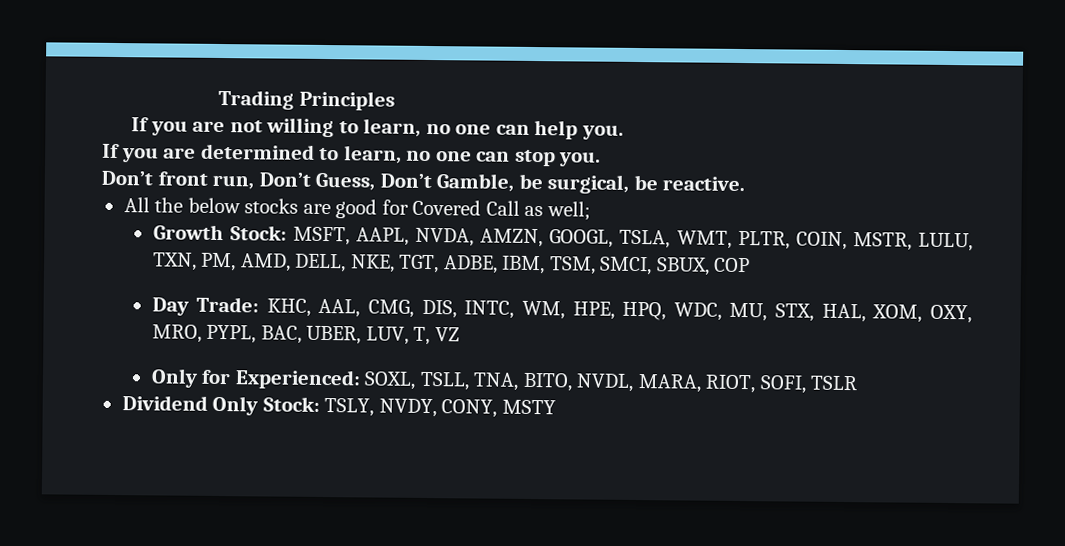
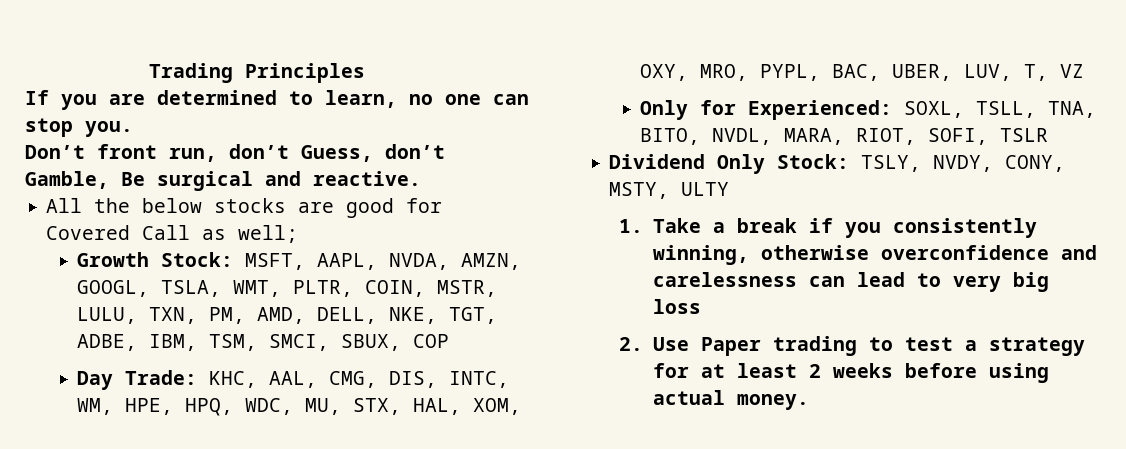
- If you are not willing to learn, no one can help you.
- Don’t front run, Don’t Guess, Don’t Gamble, be surgical, be reactive.
+ Don’t front run, don’t Guess, don’t Gamble, Be surgical and reactive.
- Dividend Only Stock: TSLY, NVDY, CONY, MSTY
+ Dividend Only Stock: TSLY, NVDY, CONY, MSTY, ULTY
+ 1. Take a break if you consistently winning, otherwise overconfidence and carelessness can lead to very big loss
+ 2. Use Paper trading to test a strategy for at least 2 weeks before using actual money.

